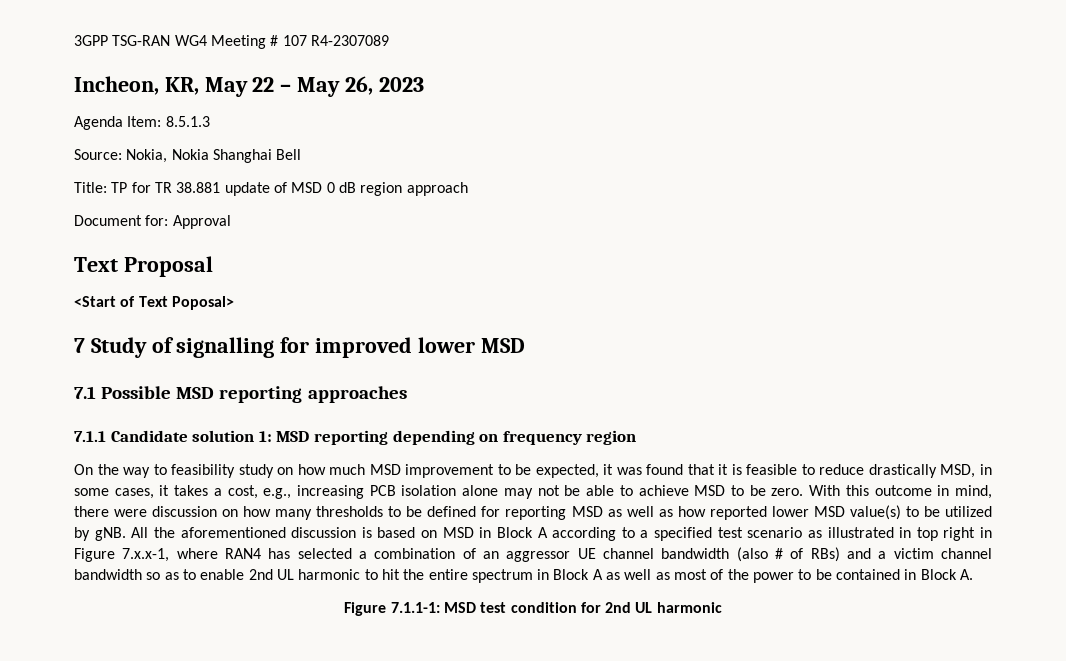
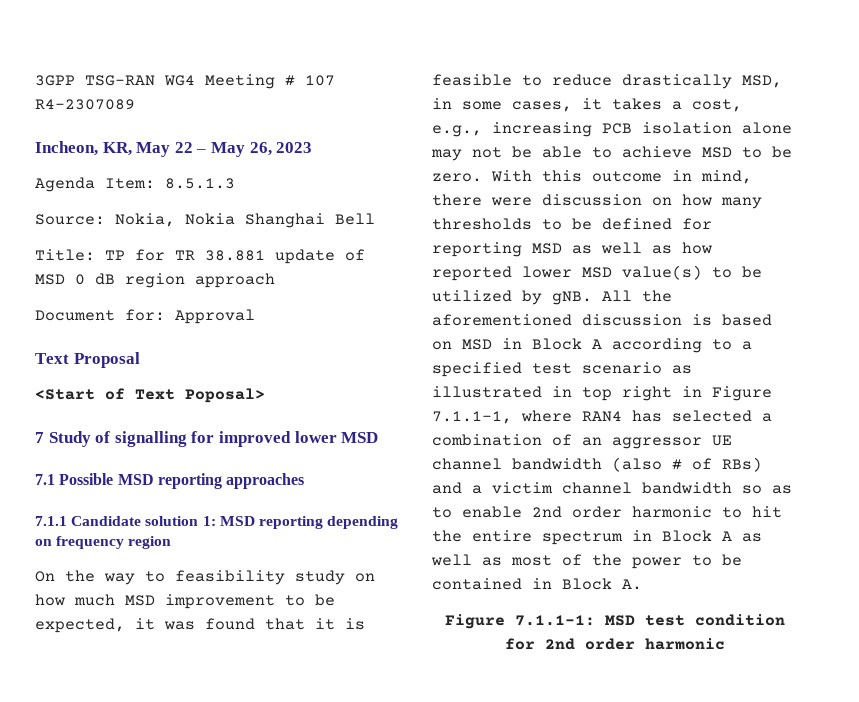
- All the aforementioned discussion is based on MSD in Block A according to a specified test scenario as illustrated in top right in Figure 7.x.x-1, where RAN4 has selected a combination of an aggressor UE channel bandwidth (also # of RBs) and a victim channel bandwidth so as to enable 2nd UL harmonic to hit the entire spectrum in Block A as well as most of the power to be contained in Block A.
+ All the aforementioned discussion is based on MSD in Block A according to a specified test scenario as illustrated in top right in Figure 7.1.1-1, where RAN4 has selected a combination of an aggressor UE channel bandwidth (also # of RBs) and a victim channel bandwidth so as to enable 2nd order harmonic to hit the entire spectrum in Block A as well as most of the power to be contained in Block A.
- Figure 7.1.1-1: MSD test condition for 2nd UL harmonic
+ Figure 7.1.1-1: MSD test condition for 2nd order harmonic

